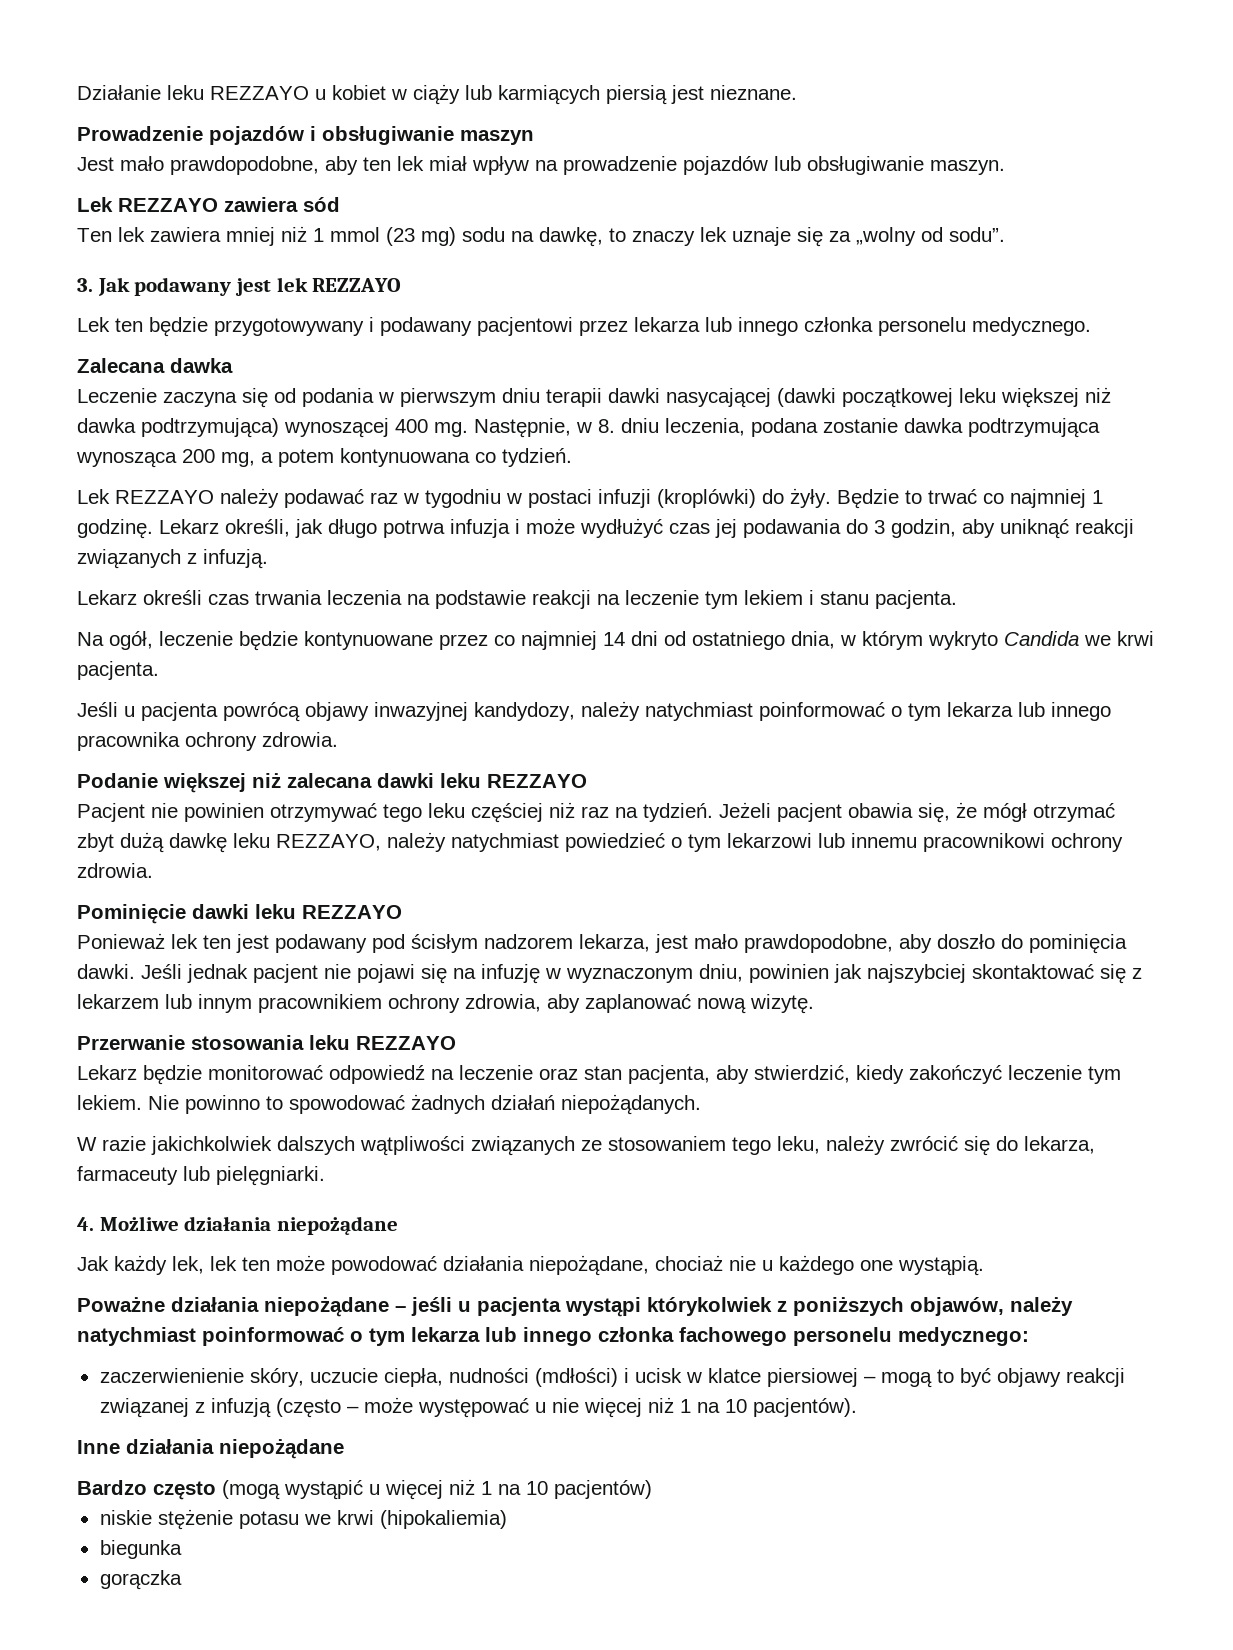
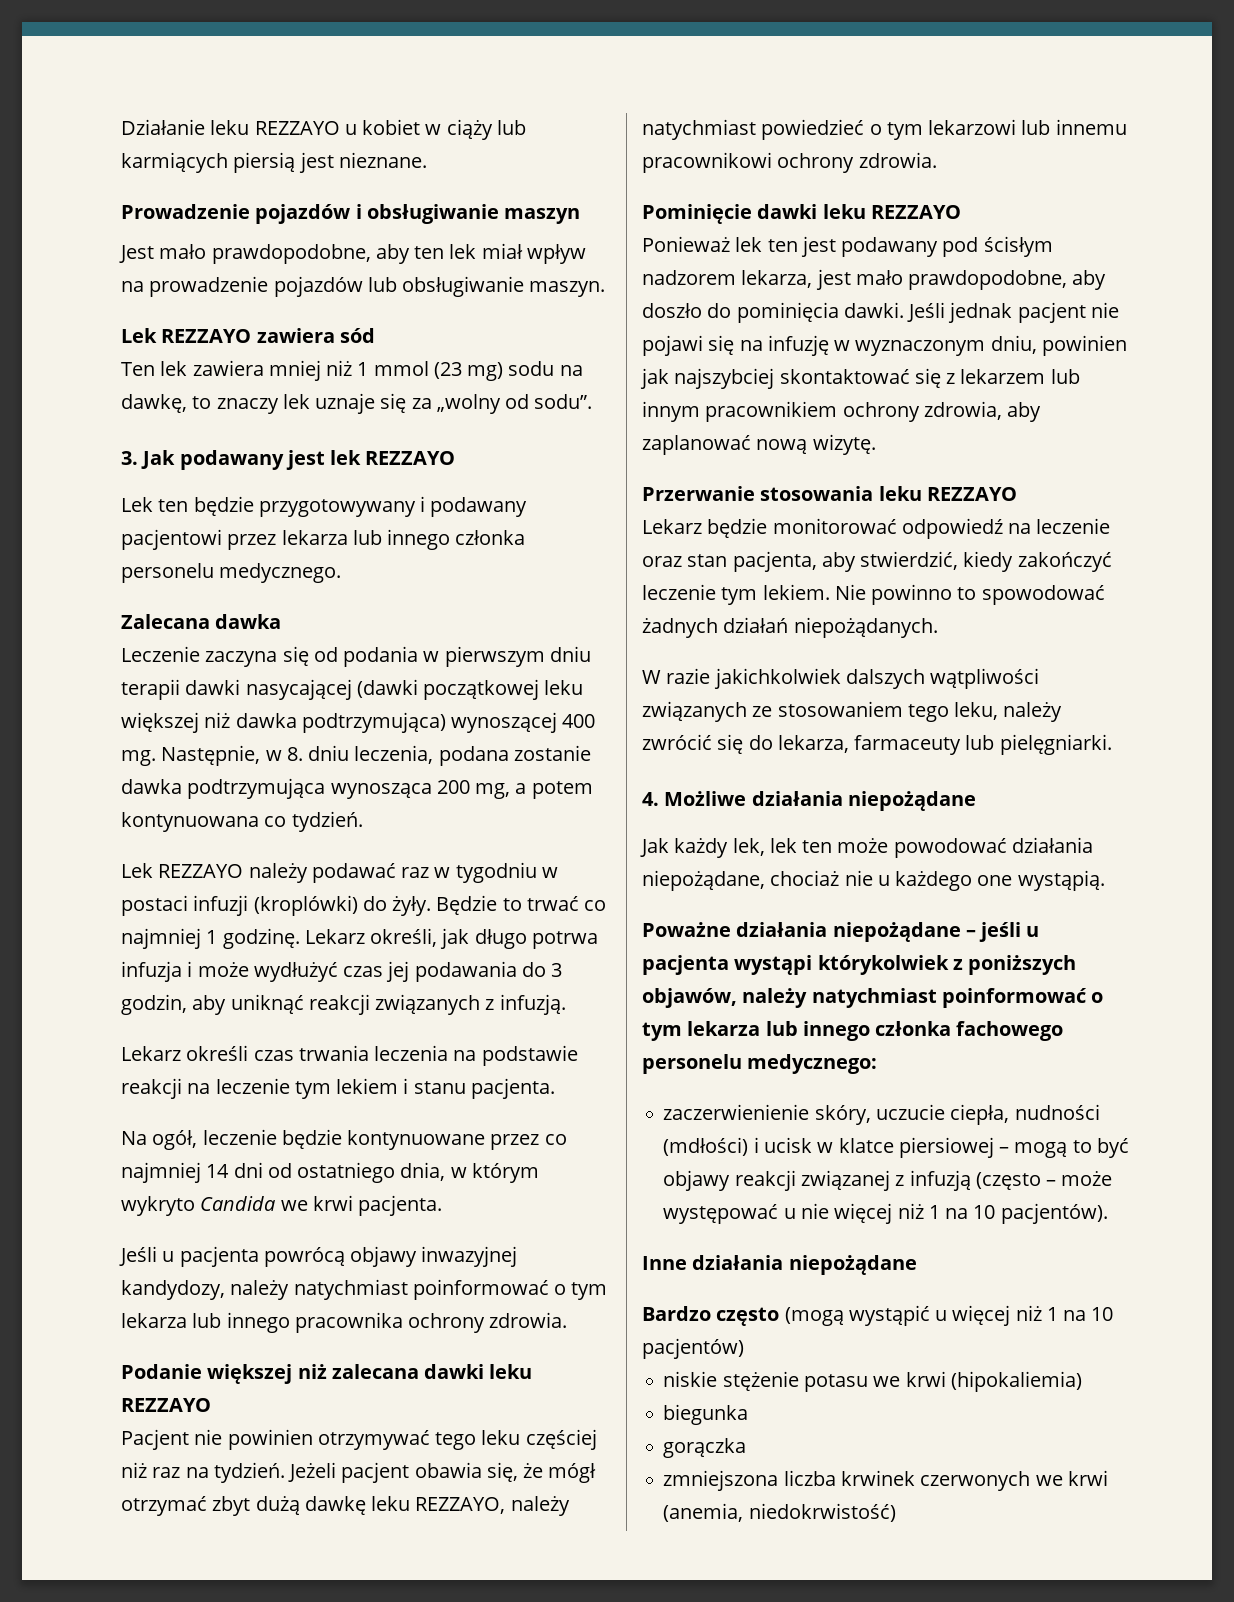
+ zmniejszona liczba krwinek czerwonych we krwi (anemia, niedokrwistość)

